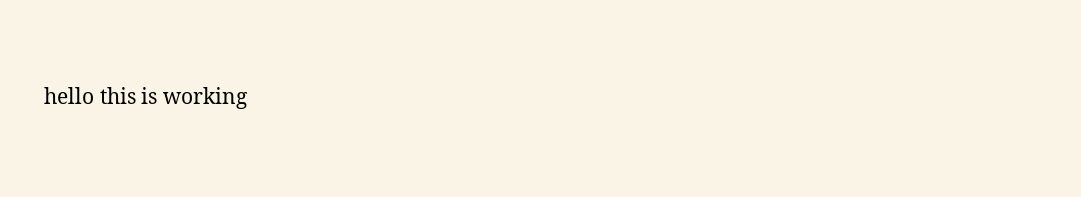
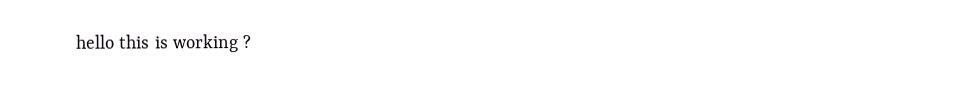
- hello this is working
+ hello this is working ?

